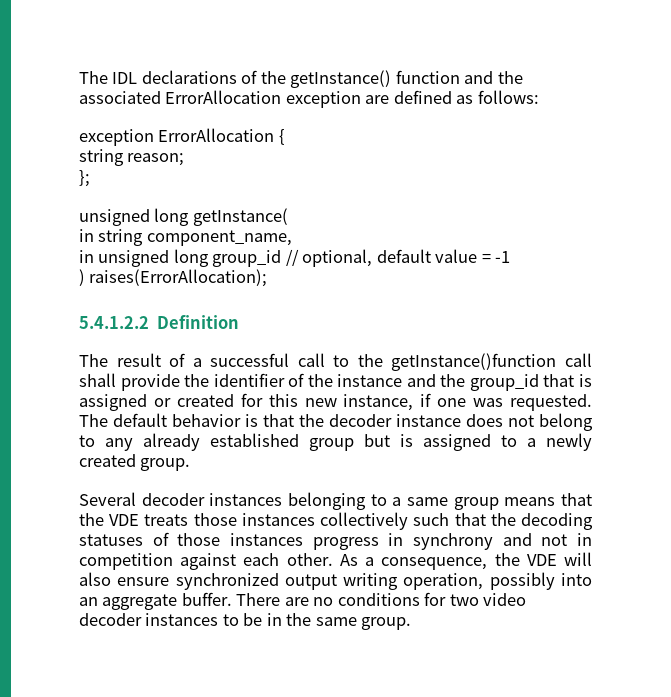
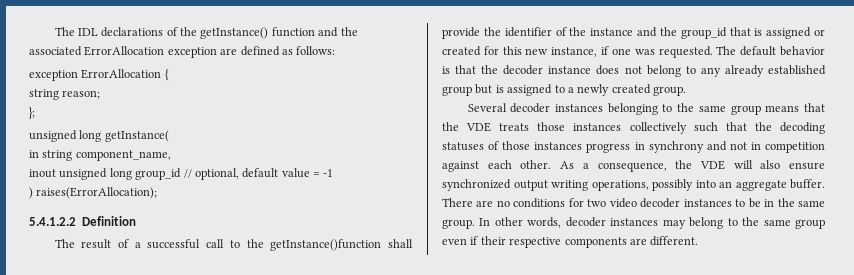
- in unsigned long group_id // optional, default value = -1
+ inout unsigned long group_id // optional, default value = -1
- The result of a successful call to the getInstance()function call shall provide the identifier of the instance and the group_id that is assigned or created for this new instance, if one was requested.
+ The result of a successful call to the getInstance()function shall provide the identifier of the instance and the group_id that is assigned or created for this new instance, if one was requested.
- Several decoder instances belonging to a same group means that the VDE treats those instances collectively such that the decoding statuses of those instances progress in synchrony and not in competition against each other.
+ Several decoder instances belonging to the same group means that the VDE treats those instances collectively such that the decoding statuses of those instances progress in synchrony and not in competition against each other.
- As a consequence, the VDE will also ensure synchronized output writing operation, possibly into an aggregate buffer.
+ As a consequence, the VDE will also ensure synchronized output writing operations, possibly into an aggregate buffer.
+ In other words, decoder instances may belong to the same group even if their respective components are different.

